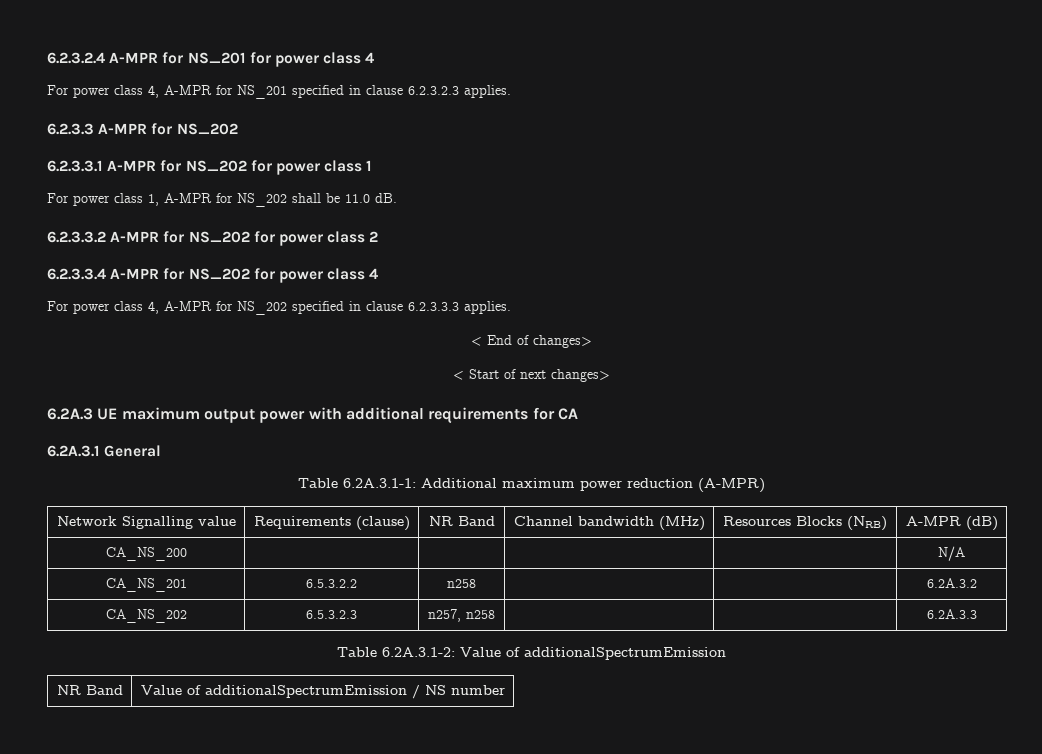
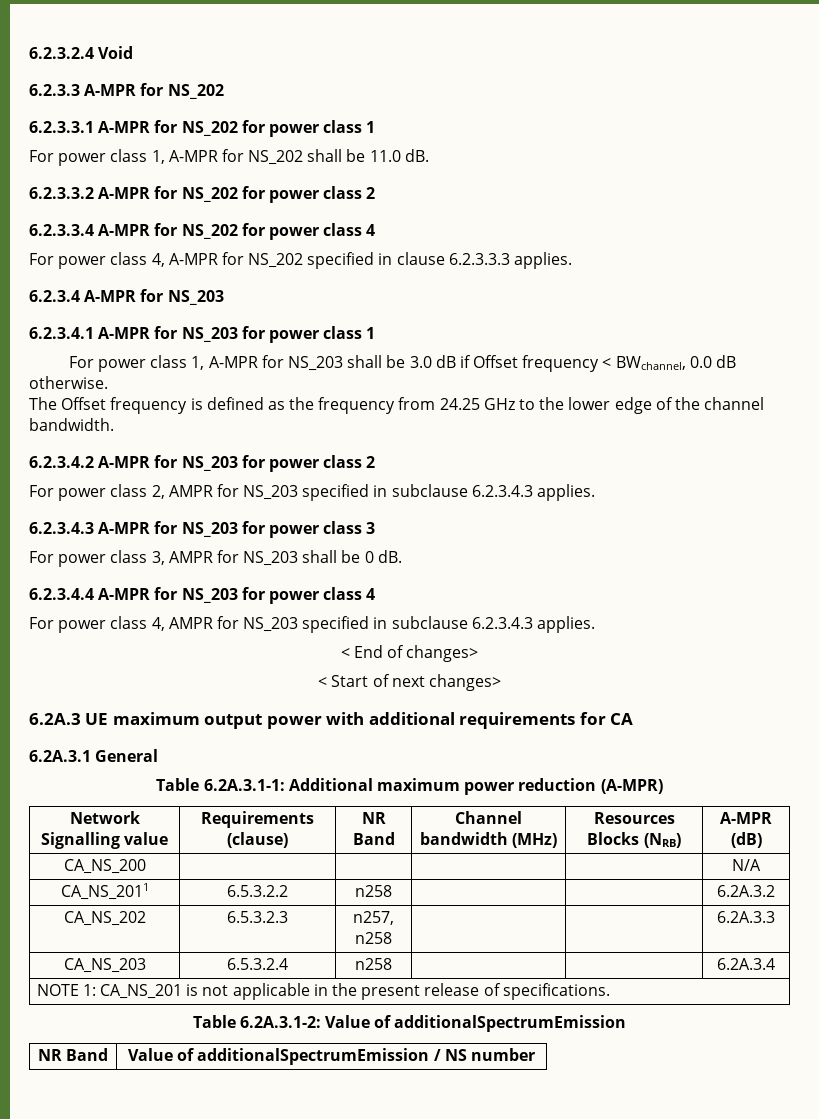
- 6.2.3.2.4 A-MPR for NS_201 for power class 4
- For power class 4, A-MPR for NS_201 specified in clause 6.2.3.2.3 applies.
+ 6.2.3.2.4 Void
+ 6.2.3.4 A-MPR for NS_203
+ 6.2.3.4.1 A-MPR for NS_203 for power class 1
+ For power class 1, A-MPR for NS_203 shall be 3.0 dB if Offset frequency < BWchannel, 0.0 dB otherwise.
+ The Offset frequency is defined as the frequency from 24.25 GHz to the lower edge of the channel bandwidth.
+ 6.2.3.4.2 A-MPR for NS_203 for power class 2
+ For power class 2, AMPR for NS_203 specified in subclause 6.2.3.4.3 applies.
+ 6.2.3.4.3 A-MPR for NS_203 for power class 3
+ For power class 3, AMPR for NS_203 shall be 0 dB.
+ 6.2.3.4.4 A-MPR for NS_203 for power class 4
+ For power class 4, AMPR for NS_203 specified in subclause 6.2.3.4.3 applies.
- CA_NS_201 | 6.5.3.2.2 | n258 | | | 6.2A.3.2
+ CA_NS_2011 | 6.5.3.2.2 | n258 | | | 6.2A.3.2
+ CA_NS_203 | 6.5.3.2.4 | n258 | | | 6.2A.3.4
+ NOTE 1: CA_NS_201 is not applicable in the present release of specifications.

